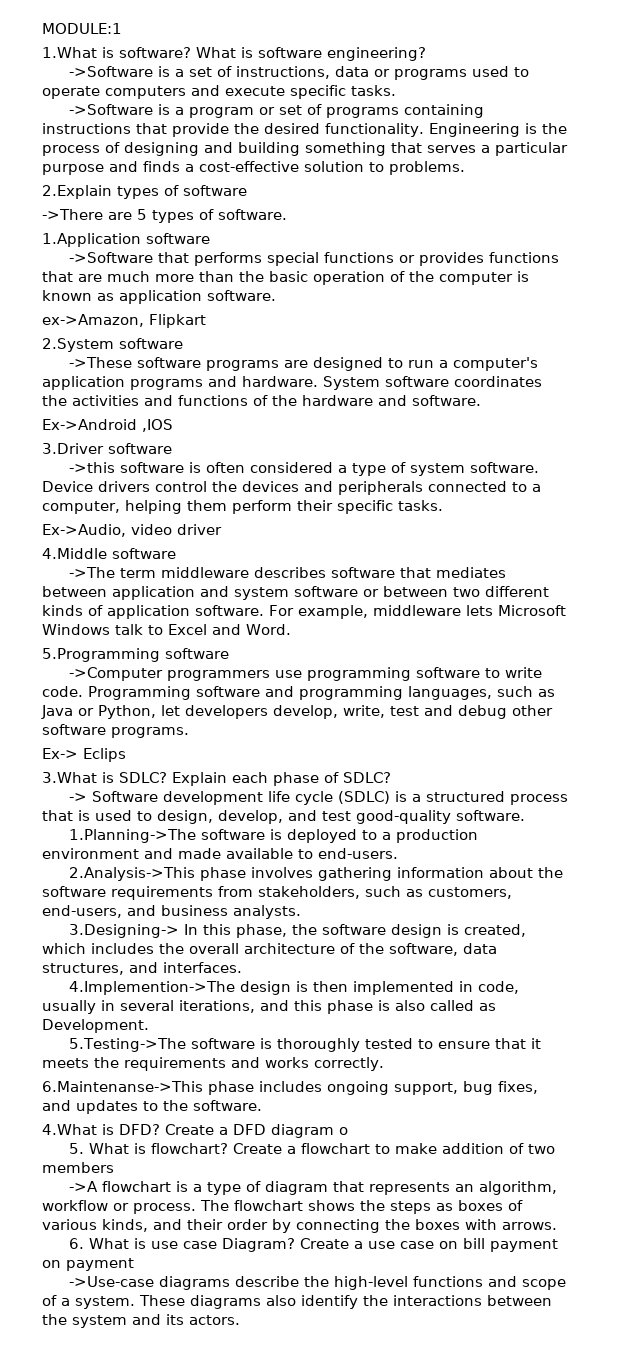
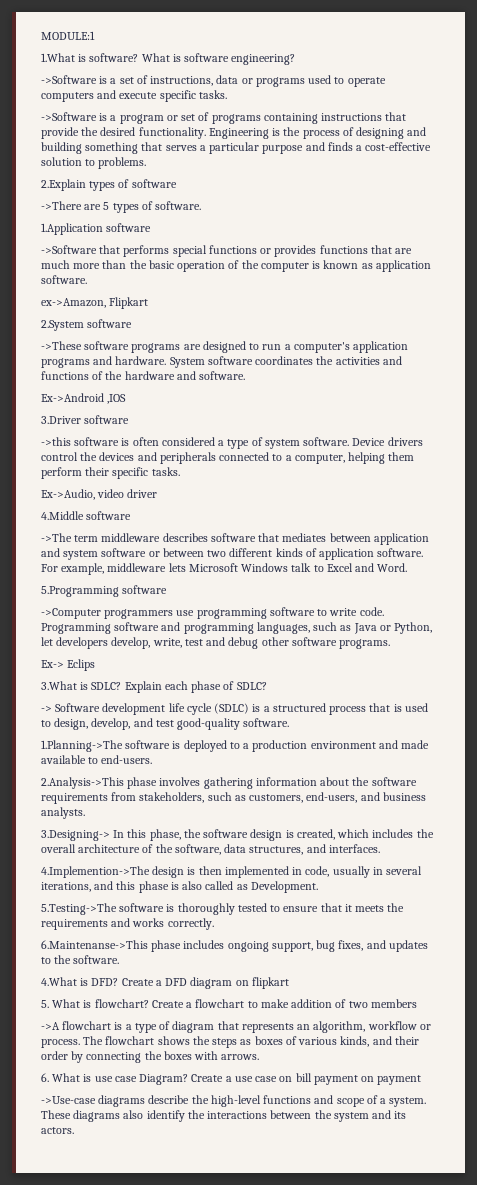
- Create a DFD diagram o
+ Create a DFD diagram on flipkart

